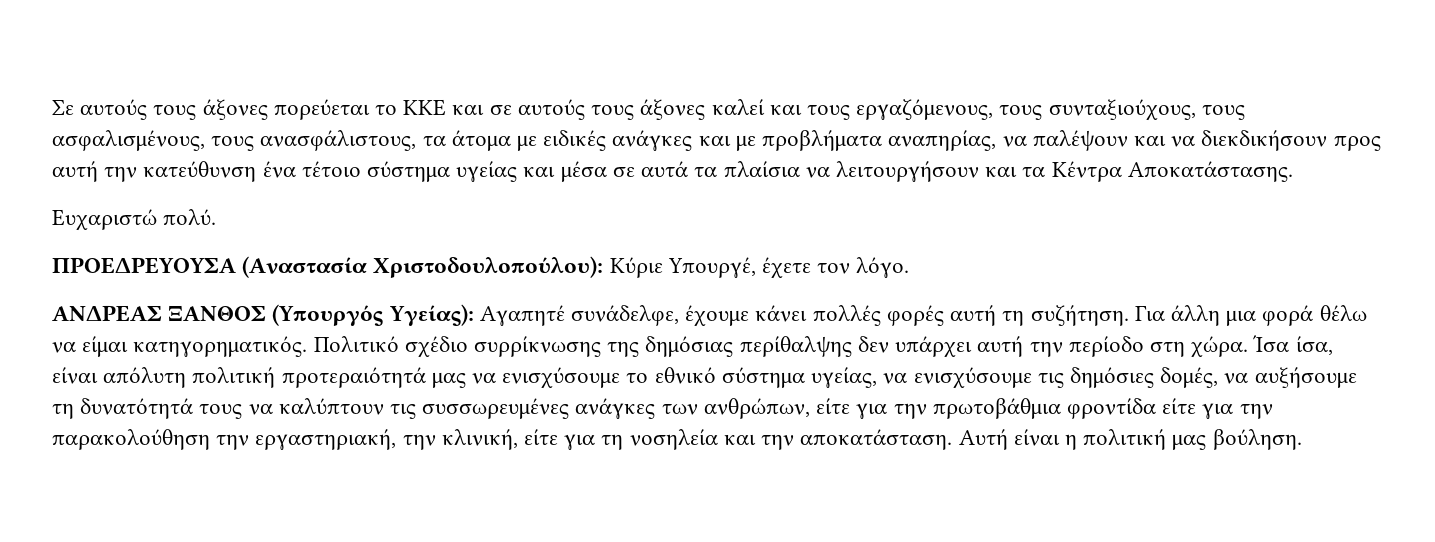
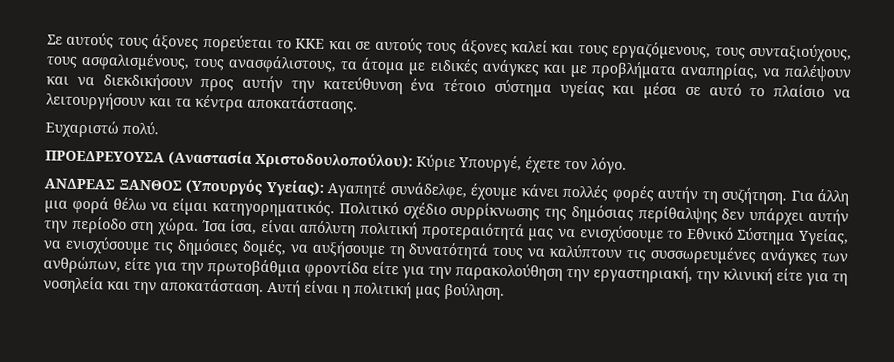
- Σε αυτούς τους άξονες πορεύεται το ΚΚΕ και σε αυτούς τους άξονες καλεί και τους εργαζόμενους, τους συνταξιούχους, τους ασφαλισμένους, τους ανασφάλιστους, τα άτομα με ειδικές ανάγκες και με προβλήματα αναπηρίας, να παλέψουν και να διεκδικήσουν προς αυτή την κατεύθυνση ένα τέτοιο σύστημα υγείας και μέσα σε αυτά τα πλαίσια να λειτουργήσουν και τα Κέντρα Αποκατάστασης.
+ Σε αυτούς τους άξονες πορεύεται το ΚΚΕ και σε αυτούς τους άξονες καλεί και τους εργαζόμενους, τους συνταξιούχους, τους ασφαλισμένους, τους ανασφάλιστους, τα άτομα με ειδικές ανάγκες και με προβλήματα αναπηρίας, να παλέψουν και να διεκδικήσουν προς αυτήν την κατεύθυνση ένα τέτοιο σύστημα υγείας και μέσα σε αυτό το πλαίσιο να λειτουργήσουν και τα κέντρα αποκατάστασης.
- ΑΝΔΡΕΑΣ ΞΑΝΘΟΣ (Υπουργός Υγείας): Αγαπητέ συνάδελφε, έχουμε κάνει πολλές φορές αυτή τη συζήτηση.
+ ΑΝΔΡΕΑΣ ΞΑΝΘΟΣ (Υπουργός Υγείας): Αγαπητέ συνάδελφε, έχουμε κάνει πολλές φορές αυτήν τη συζήτηση.
- Πολιτικό σχέδιο συρρίκνωσης της δημόσιας περίθαλψης δεν υπάρχει αυτή την περίοδο στη χώρα.
+ Πολιτικό σχέδιο συρρίκνωσης της δημόσιας περίθαλψης δεν υπάρχει αυτήν την περίοδο στη χώρα.
- Ίσα ίσα, είναι απόλυτη πολιτική προτεραιότητά μας να ενισχύσουμε το εθνικό σύστημα υγείας, να ενισχύσουμε τις δημόσιες δομές, να αυξήσουμε τη δυνατότητά τους να καλύπτουν τις συσσωρευμένες ανάγκες των ανθρώπων, είτε για την πρωτοβάθμια φροντίδα είτε για την παρακολούθηση την εργαστηριακή, την κλινική, είτε για τη νοσηλεία και την αποκατάσταση.
+ Ίσα ίσα, είναι απόλυτη πολιτική προτεραιότητά μας να ενισχύσουμε το Εθνικό Σύστημα Υγείας, να ενισχύσουμε τις δημόσιες δομές, να αυξήσουμε τη δυνατότητά τους να καλύπτουν τις συσσωρευμένες ανάγκες των ανθρώπων, είτε για την πρωτοβάθμια φροντίδα είτε για την παρακολούθηση την εργαστηριακή, την κλινική είτε για τη νοσηλεία και την αποκατάσταση.

